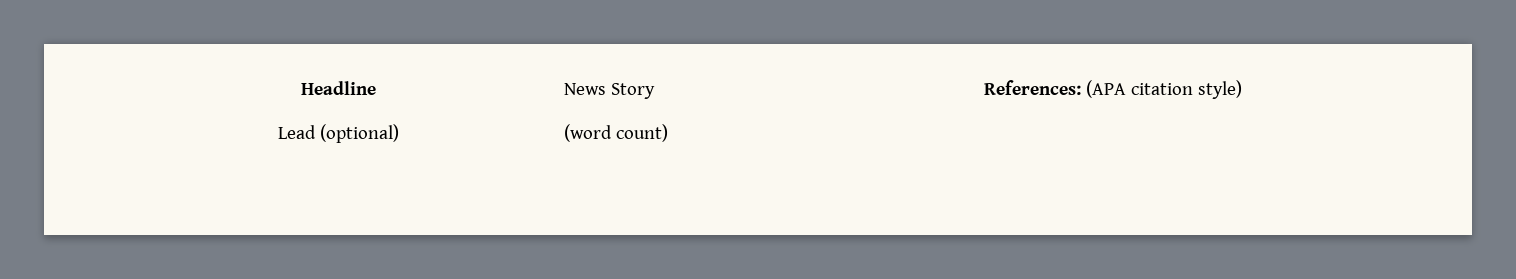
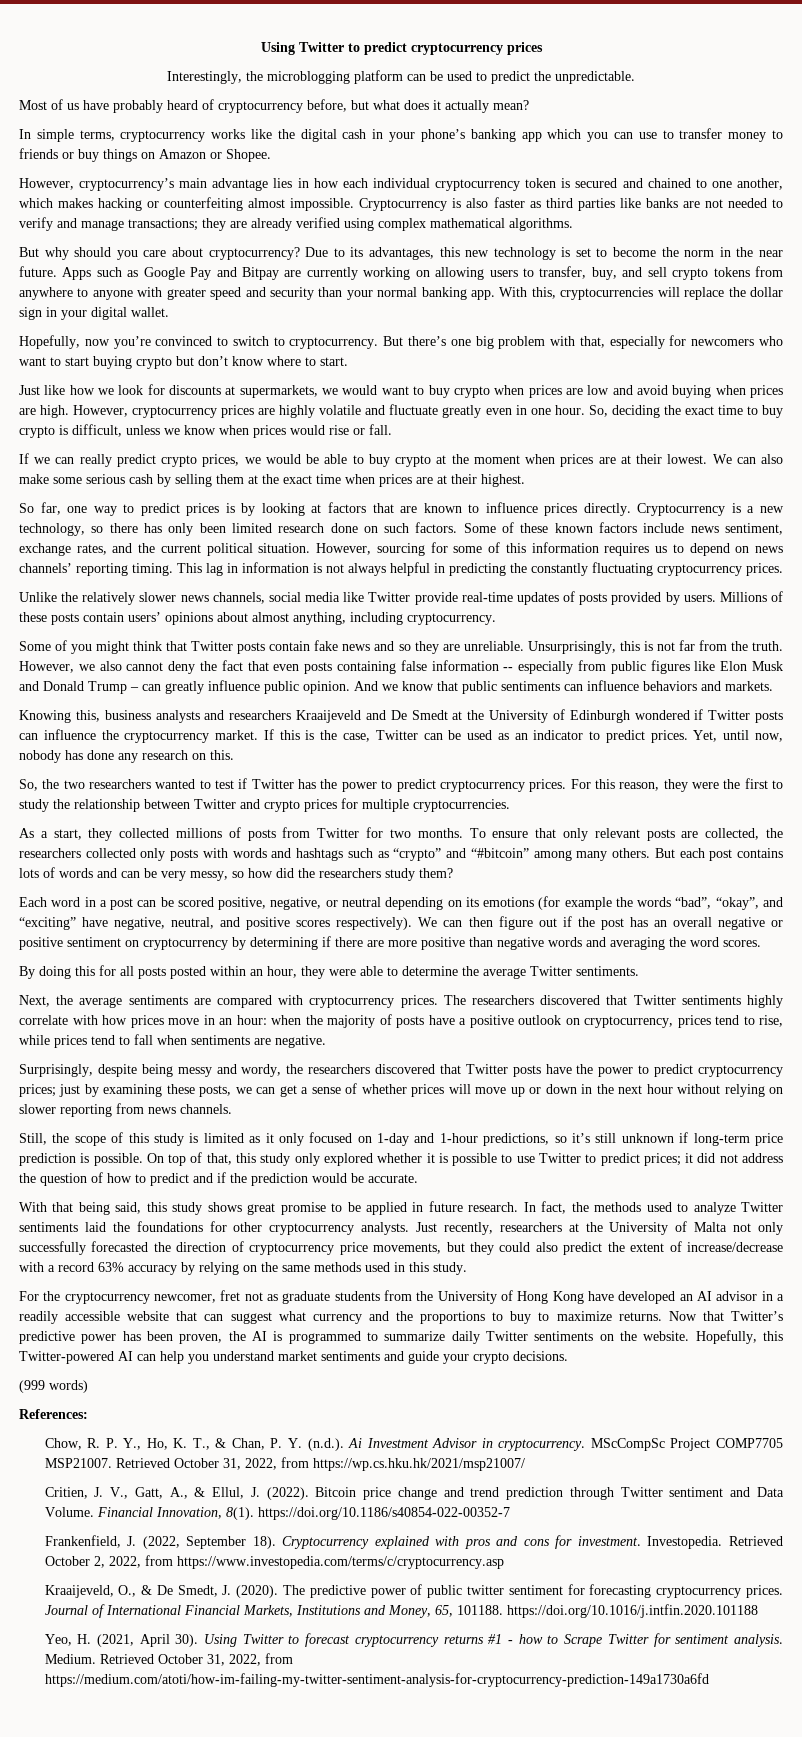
- Headline
- Lead (optional)
- News Story
- (word count)
- References: (APA citation style)
+ Using Twitter to predict cryptocurrency prices
+ Interestingly, the microblogging platform can be used to predict the unpredictable.
+ Most of us have probably heard of cryptocurrency before, but what does it actually mean?
+ In simple terms, cryptocurrency works like the digital cash in your phone’s banking app which you can use to transfer money to friends or buy things on Amazon or Shopee.
+ However, cryptocurrency’s main advantage lies in how each individual cryptocurrency token is secured and chained to one another, which makes hacking or counterfeiting almost impossible. Cryptocurrency is also faster as third parties like banks are not needed to verify and manage transactions; they are already verified using complex mathematical algorithms.
+ But why should you care about cryptocurrency? Due to its advantages, this new technology is set to become the norm in the near future. Apps such as Google Pay and Bitpay are currently working on allowing users to transfer, buy, and sell crypto tokens from anywhere to anyone with greater speed and security than your normal banking app. With this, cryptocurrencies will replace the dollar sign in your digital wallet.
+ Hopefully, now you’re convinced to switch to cryptocurrency. But there’s one big problem with that, especially for newcomers who want to start buying crypto but don’t know where to start.
+ Just like how we look for discounts at supermarkets, we would want to buy crypto when prices are low and avoid buying when prices are high. However, cryptocurrency prices are highly volatile and fluctuate greatly even in one hour. So, deciding the exact time to buy crypto is difficult, unless we know when prices would rise or fall.
+ If we can really predict crypto prices, we would be able to buy crypto at the moment when prices are at their lowest. We can also make some serious cash by selling them at the exact time when prices are at their highest.
+ So far, one way to predict prices is by looking at factors that are known to influence prices directly. Cryptocurrency is a new technology, so there has only been limited research done on such factors. Some of these known factors include news sentiment, exchange rates, and the current political situation. However, sourcing for some of this information requires us to depend on news channels’ reporting timing. This lag in information is not always helpful in predicting the constantly fluctuating cryptocurrency prices.
+ Unlike the relatively slower news channels, social media like Twitter provide real-time updates of posts provided by users. Millions of these posts contain users’ opinions about almost anything, including cryptocurrency.
+ Some of you might think that Twitter posts contain fake news and so they are unreliable. Unsurprisingly, this is not far from the truth. However, we also cannot deny the fact that even posts containing false information -- especially from public figures like Elon Musk and Donald Trump – can greatly influence public opinion. And we know that public sentiments can influence behaviors and markets.
+ Knowing this, business analysts and researchers Kraaijeveld and De Smedt at the University of Edinburgh wondered if Twitter posts can influence the cryptocurrency market. If this is the case, Twitter can be used as an indicator to predict prices. Yet, until now, nobody has done any research on this.
+ So, the two researchers wanted to test if Twitter has the power to predict cryptocurrency prices. For this reason, they were the first to study the relationship between Twitter and crypto prices for multiple cryptocurrencies.
+ As a start, they collected millions of posts from Twitter for two months. To ensure that only relevant posts are collected, the researchers collected only posts with words and hashtags such as “crypto” and “#bitcoin” among many others. But each post contains lots of words and can be very messy, so how did the researchers study them?
+ Each word in a post can be scored positive, negative, or neutral depending on its emotions (for example the words “bad”, “okay”, and “exciting” have negative, neutral, and positive scores respectively). We can then figure out if the post has an overall negative or positive sentiment on cryptocurrency by determining if there are more positive than negative words and averaging the word scores.
+ By doing this for all posts posted within an hour, they were able to determine the average Twitter sentiments.
+ Next, the average sentiments are compared with cryptocurrency prices. The researchers discovered that Twitter sentiments highly correlate with how prices move in an hour: when the majority of posts have a positive outlook on cryptocurrency, prices tend to rise, while prices tend to fall when sentiments are negative.
+ Surprisingly, despite being messy and wordy, the researchers discovered that Twitter posts have the power to predict cryptocurrency prices; just by examining these posts, we can get a sense of whether prices will move up or down in the next hour without relying on slower reporting from news channels.
+ Still, the scope of this study is limited as it only focused on 1-day and 1-hour predictions, so it’s still unknown if long-term price prediction is possible. On top of that, this study only explored whether it is possible to use Twitter to predict prices; it did not address the question of how to predict and if the prediction would be accurate.
+ With that being said, this study shows great promise to be applied in future research. In fact, the methods used to analyze Twitter sentiments laid the foundations for other cryptocurrency analysts. Just recently, researchers at the University of Malta not only successfully forecasted the direction of cryptocurrency price movements, but they could also predict the extent of increase/decrease with a record 63% accuracy by relying on the same methods used in this study.
+ For the cryptocurrency newcomer, fret not as graduate students from the University of Hong Kong have developed an AI advisor in a readily accessible website that can suggest what currency and the proportions to buy to maximize returns. Now that Twitter’s predictive power has been proven, the AI is programmed to summarize daily Twitter sentiments on the website. Hopefully, this Twitter-powered AI can help you understand market sentiments and guide your crypto decisions.
+ (999 words)
+ References:
+ Chow, R. P. Y., Ho, K. T., & Chan, P. Y. (n.d.). Ai Investment Advisor in cryptocurrency. MScCompSc Project COMP7705 MSP21007. Retrieved October 31, 2022, from https://wp.cs.hku.hk/2021/msp21007/
+ Critien, J. V., Gatt, A., & Ellul, J. (2022). Bitcoin price change and trend prediction through Twitter sentiment and Data Volume. Financial Innovation, 8(1). https://doi.org/10.1186/s40854-022-00352-7
+ Frankenfield, J. (2022, September 18). Cryptocurrency explained with pros and cons for investment. Investopedia. Retrieved October 2, 2022, from https://www.investopedia.com/terms/c/cryptocurrency.asp
+ Kraaijeveld, O., & De Smedt, J. (2020). The predictive power of public twitter sentiment for forecasting cryptocurrency prices. Journal of International Financial Markets, Institutions and Money, 65, 101188. https://doi.org/10.1016/j.intfin.2020.101188
+ Yeo, H. (2021, April 30). Using Twitter to forecast cryptocurrency returns #1 - how to Scrape Twitter for sentiment analysis. Medium. Retrieved October 31, 2022, from https://medium.com/atoti/how-im-failing-my-twitter-sentiment-analysis-for-cryptocurrency-prediction-149a1730a6fd

